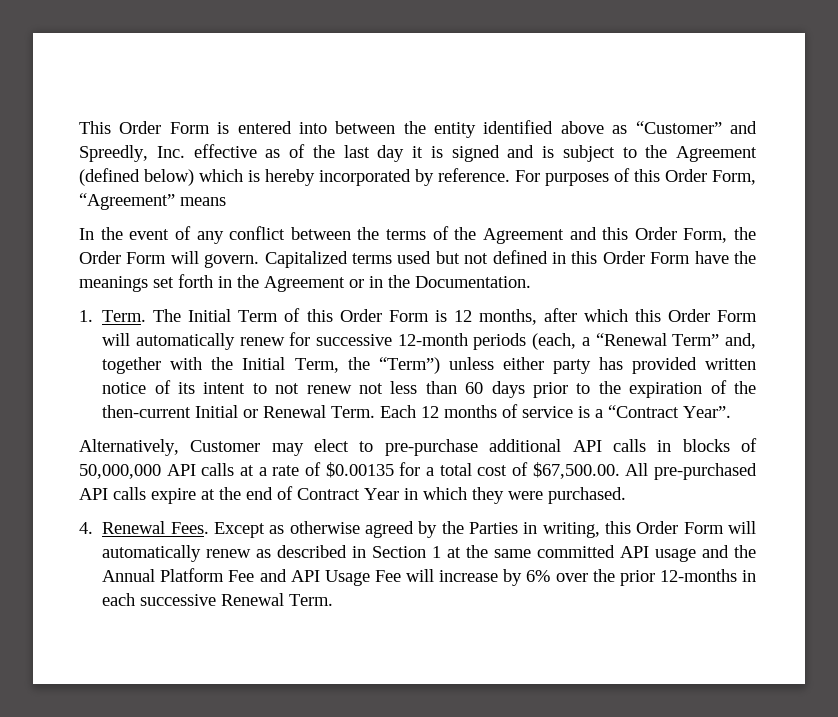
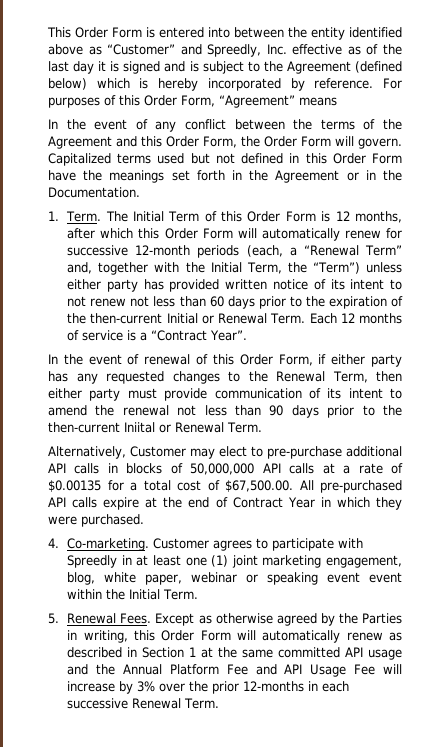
+ In the event of renewal of this Order Form, if either party has any requested changes to the Renewal Term, then either party must provide communication of its intent to amend the renewal not less than 90 days prior to the then-current Iniital or Renewal Term.
- 4. Renewal Fees.
+ 4. Co-marketing. Customer agrees to participate with Spreedly in at least one (1) joint marketing engagement, blog, white paper, webinar or speaking event event within the Initial Term.
+ 5. Renewal Fees.
- Except as otherwise agreed by the Parties in writing, this Order Form will automatically renew as described in Section 1 at the same committed API usage and the Annual Platform Fee and API Usage Fee will increase by 6% over the prior 12-months in each successive Renewal Term.
+ Except as otherwise agreed by the Parties in writing, this Order Form will automatically renew as described in Section 1 at the same committed API usage and the Annual Platform Fee and API Usage Fee will increase by 3% over the prior 12-months in each successive Renewal Term.

